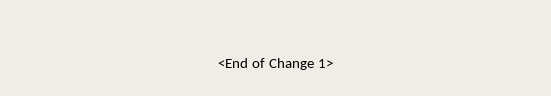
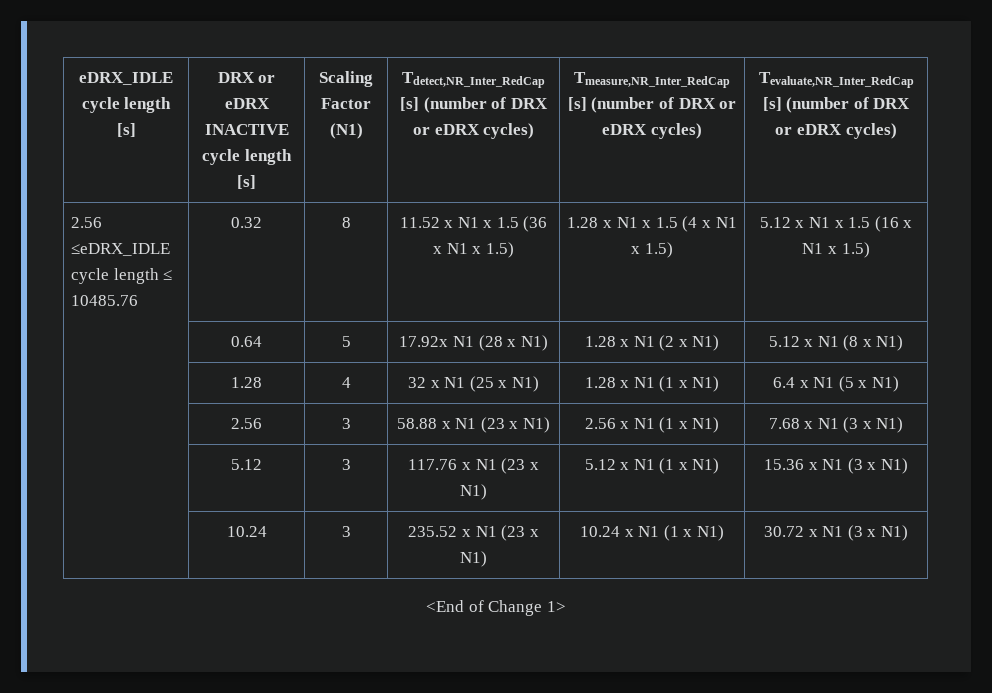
+ eDRX_IDLE cycle length [s] | DRX or eDRX INACTIVE cycle length [s] | Scaling Factor (N1) | Tdetect,NR_Inter_RedCap [s] (number of DRX or eDRX cycles) | Tmeasure,NR_Inter_RedCap [s] (number of DRX or eDRX cycles) | Tevaluate,NR_Inter_RedCap [s] (number of DRX or eDRX cycles)
+ 2.56 ≤eDRX_IDLE cycle length ≤ 10485.76 | 0.32 | 8 | 11.52 x N1 x 1.5 (36 x N1 x 1.5) | 1.28 x N1 x 1.5 (4 x N1 x 1.5) | 5.12 x N1 x 1.5 (16 x N1 x 1.5)
+ | 0.64 | 5 | 17.92x N1 (28 x N1) | 1.28 x N1 (2 x N1) | 5.12 x N1 (8 x N1)
+ | 1.28 | 4 | 32 x N1 (25 x N1) | 1.28 x N1 (1 x N1) | 6.4 x N1 (5 x N1)
+ | 2.56 | 3 | 58.88 x N1 (23 x N1) | 2.56 x N1 (1 x N1) | 7.68 x N1 (3 x N1)
+ | 5.12 | 3 | 117.76 x N1 (23 x N1) | 5.12 x N1 (1 x N1) | 15.36 x N1 (3 x N1)
+ | 10.24 | 3 | 235.52 x N1 (23 x N1) | 10.24 x N1 (1 x N1) | 30.72 x N1 (3 x N1)

